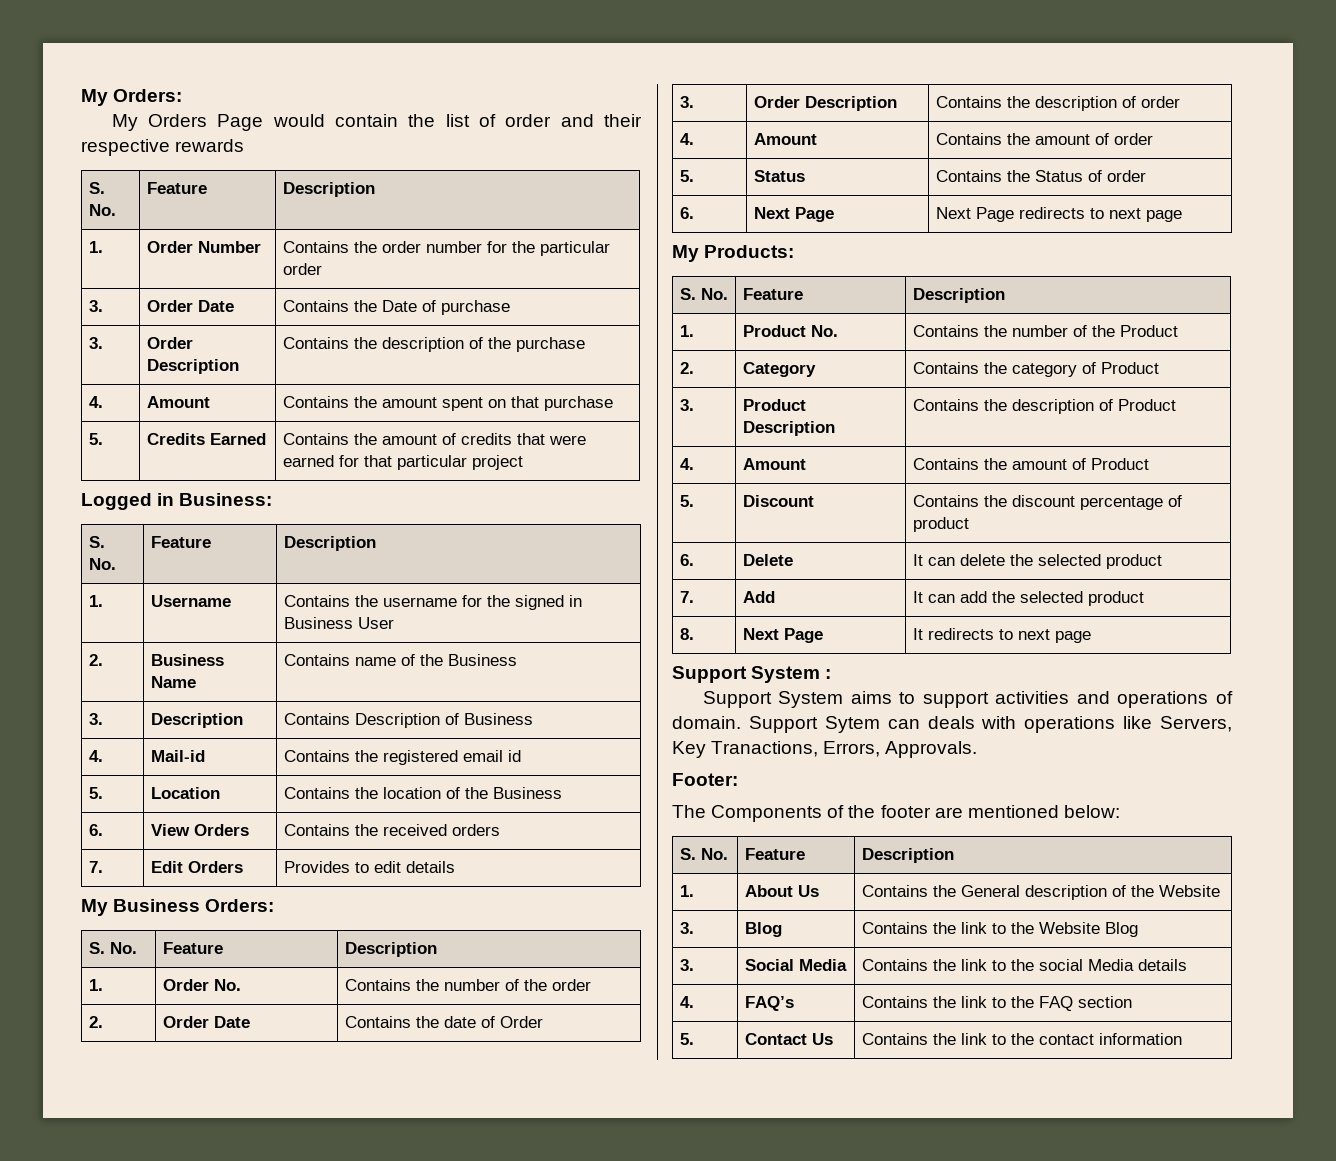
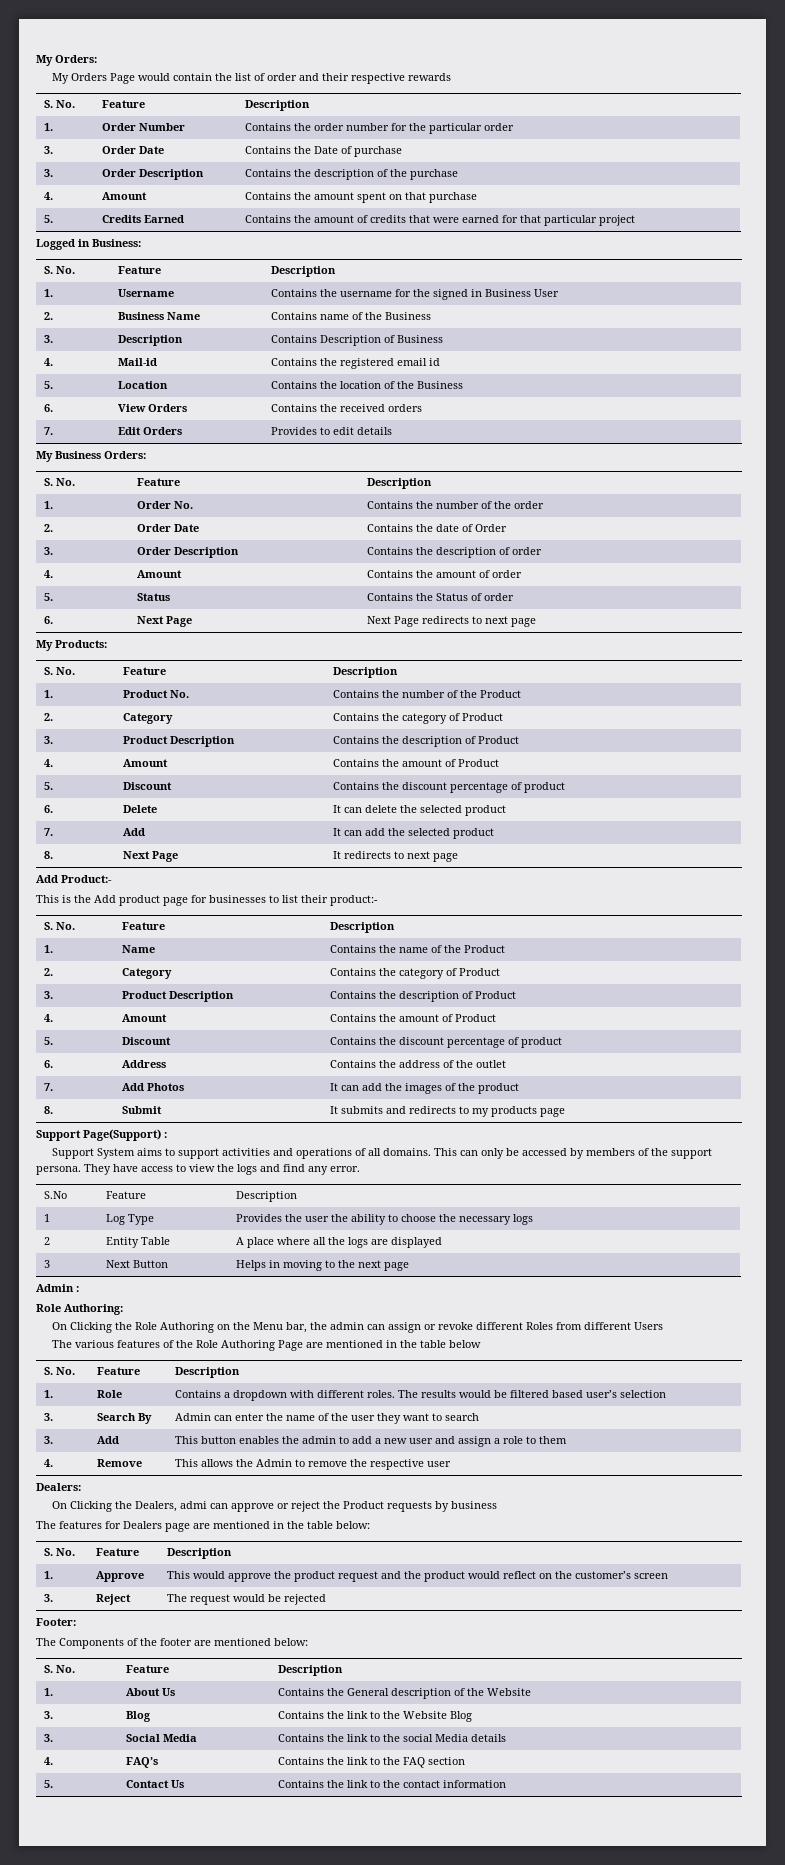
- Support System :
+ Add Product:-
+ This is the Add product page for businesses to list their product:-
+ S. No. | Feature | Description
+ 1. | Name | Contains the name of the Product
+ 2. | Category | Contains the category of Product
+ 3. | Product Description | Contains the description of Product
+ 4. | Amount | Contains the amount of Product
+ 5. | Discount | Contains the discount percentage of product
+ 6. | Address | Contains the address of the outlet
+ 7. | Add Photos | It can add the images of the product
+ 8. | Submit | It submits and redirects to my products page
+ Support Page(Support) :
- Support System aims to support activities and operations of domain. Support Sytem can deals with operations like Servers, Key Tranactions, Errors, Approvals.
+ Support System aims to support activities and operations of all domains. This can only be accessed by members of the support persona. They have access to view the logs and find any error.
+ S.No | Feature | Description
+ 1 | Log Type | Provides the user the ability to choose the necessary logs
+ 2 | Entity Table | A place where all the logs are displayed
+ 3 | Next Button | Helps in moving to the next page
+ Admin :
+ Role Authoring:
+ On Clicking the Role Authoring on the Menu bar, the admin can assign or revoke different Roles from different Users
+ The various features of the Role Authoring Page are mentioned in the table below
+ S. No. | Feature | Description
+ 1. | Role | Contains a dropdown with different roles. The results would be filtered based user’s selection
+ 3. | Search By | Admin can enter the name of the user they want to search
+ 3. | Add | This button enables the admin to add a new user and assign a role to them
+ 4. | Remove | This allows the Admin to remove the respective user
+ Dealers:
+ On Clicking the Dealers, admi can approve or reject the Product requests by business
+ The features for Dealers page are mentioned in the table below:
+ S. No. | Feature | Description
+ 1. | Approve | This would approve the product request and the product would reflect on the customer’s screen
+ 3. | Reject | The request would be rejected

